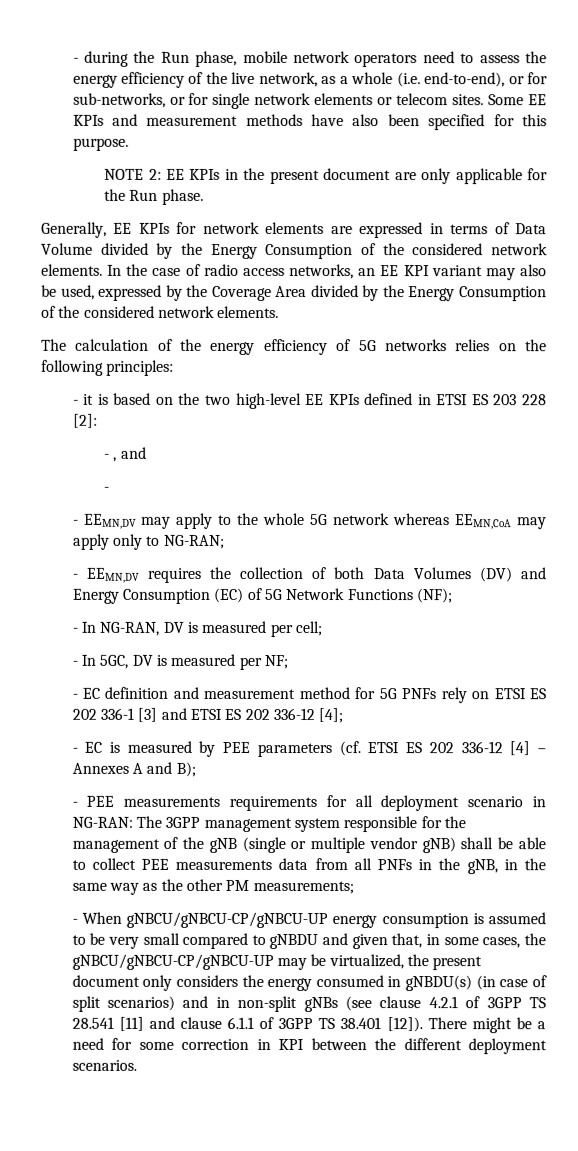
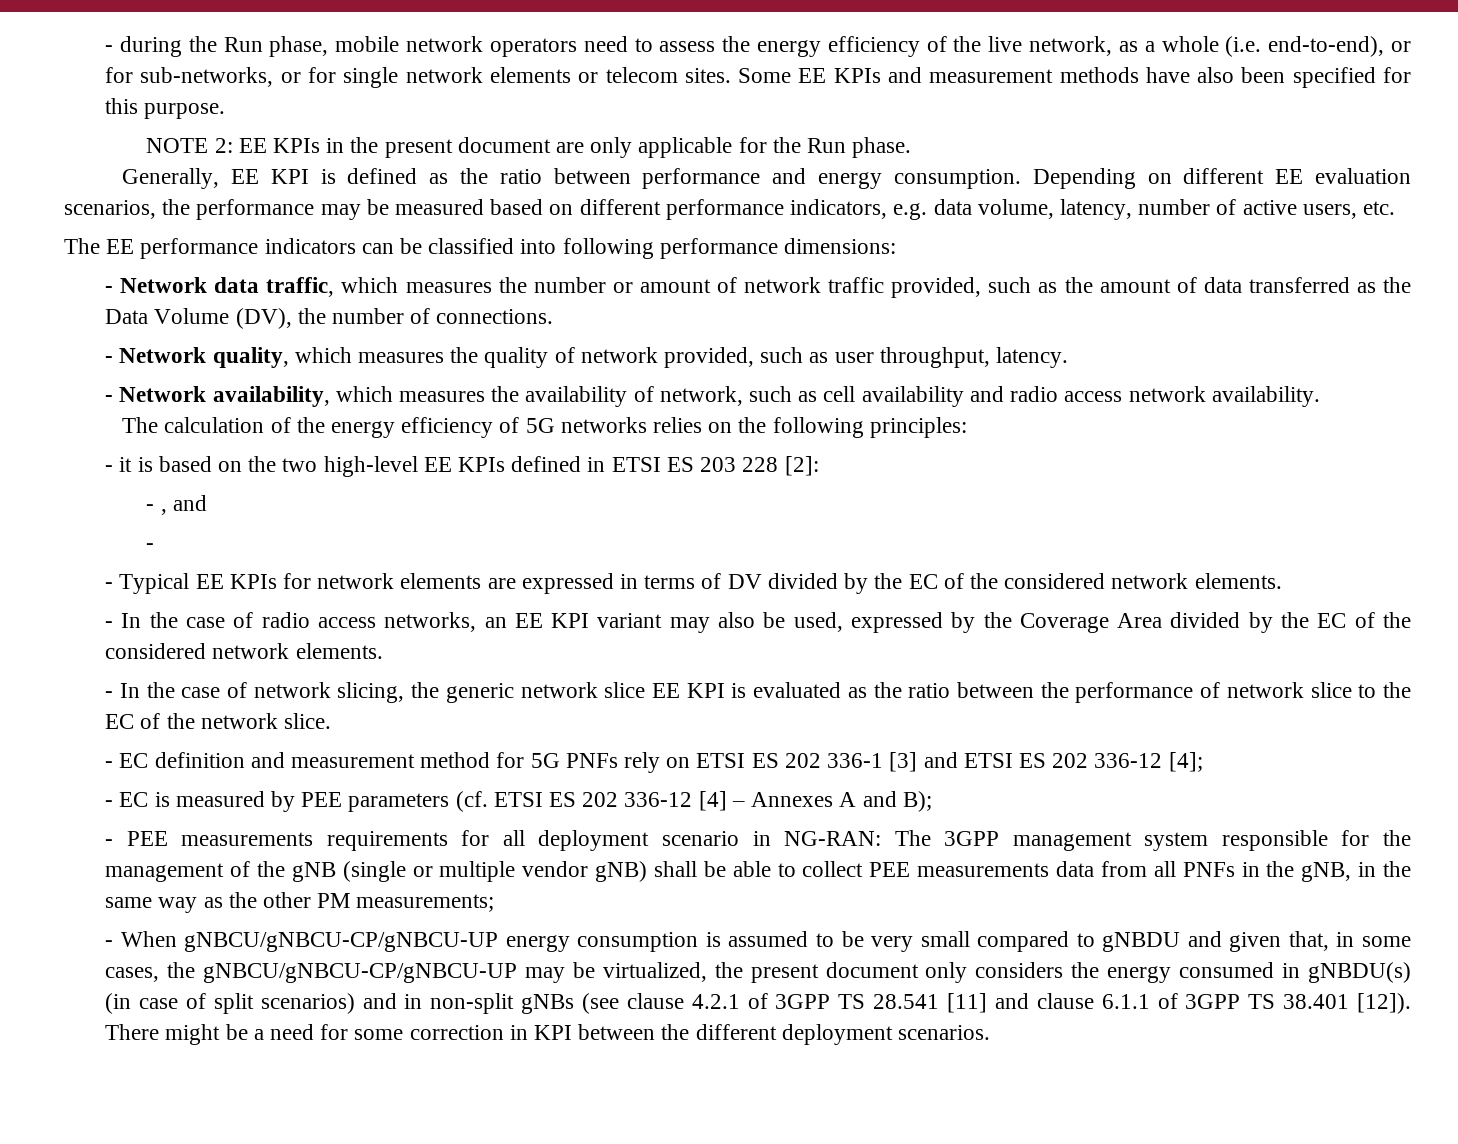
- Generally, EE KPIs for network elements are expressed in terms of Data Volume divided by the Energy Consumption of the considered network elements. In the case of radio access networks, an EE KPI variant may also be used, expressed by the Coverage Area divided by the Energy Consumption of the considered network elements.
+ Generally, EE KPI is defined as the ratio between performance and energy consumption. Depending on different EE evaluation scenarios, the performance may be measured based on different performance indicators, e.g. data volume, latency, number of active users, etc.
+ The EE performance indicators can be classified into following performance dimensions:
+ - Network data traffic, which measures the number or amount of network traffic provided, such as the amount of data transferred as the Data Volume (DV), the number of connections.
+ - Network quality, which measures the quality of network provided, such as user throughput, latency.
+ - Network availability, which measures the availability of network, such as cell availability and radio access network availability.
- - EEMN,DV may apply to the whole 5G network whereas EEMN,CoA may apply only to NG-RAN;
- - EEMN,DV requires the collection of both Data Volumes (DV) and Energy Consumption (EC) of 5G Network Functions (NF);
- - In NG-RAN, DV is measured per cell;
- - In 5GC, DV is measured per NF;
+ - Typical EE KPIs for network elements are expressed in terms of DV divided by the EC of the considered network elements.
+ - In the case of radio access networks, an EE KPI variant may also be used, expressed by the Coverage Area divided by the EC of the considered network elements.
+ - In the case of network slicing, the generic network slice EE KPI is evaluated as the ratio between the performance of network slice to the EC of the network slice.

